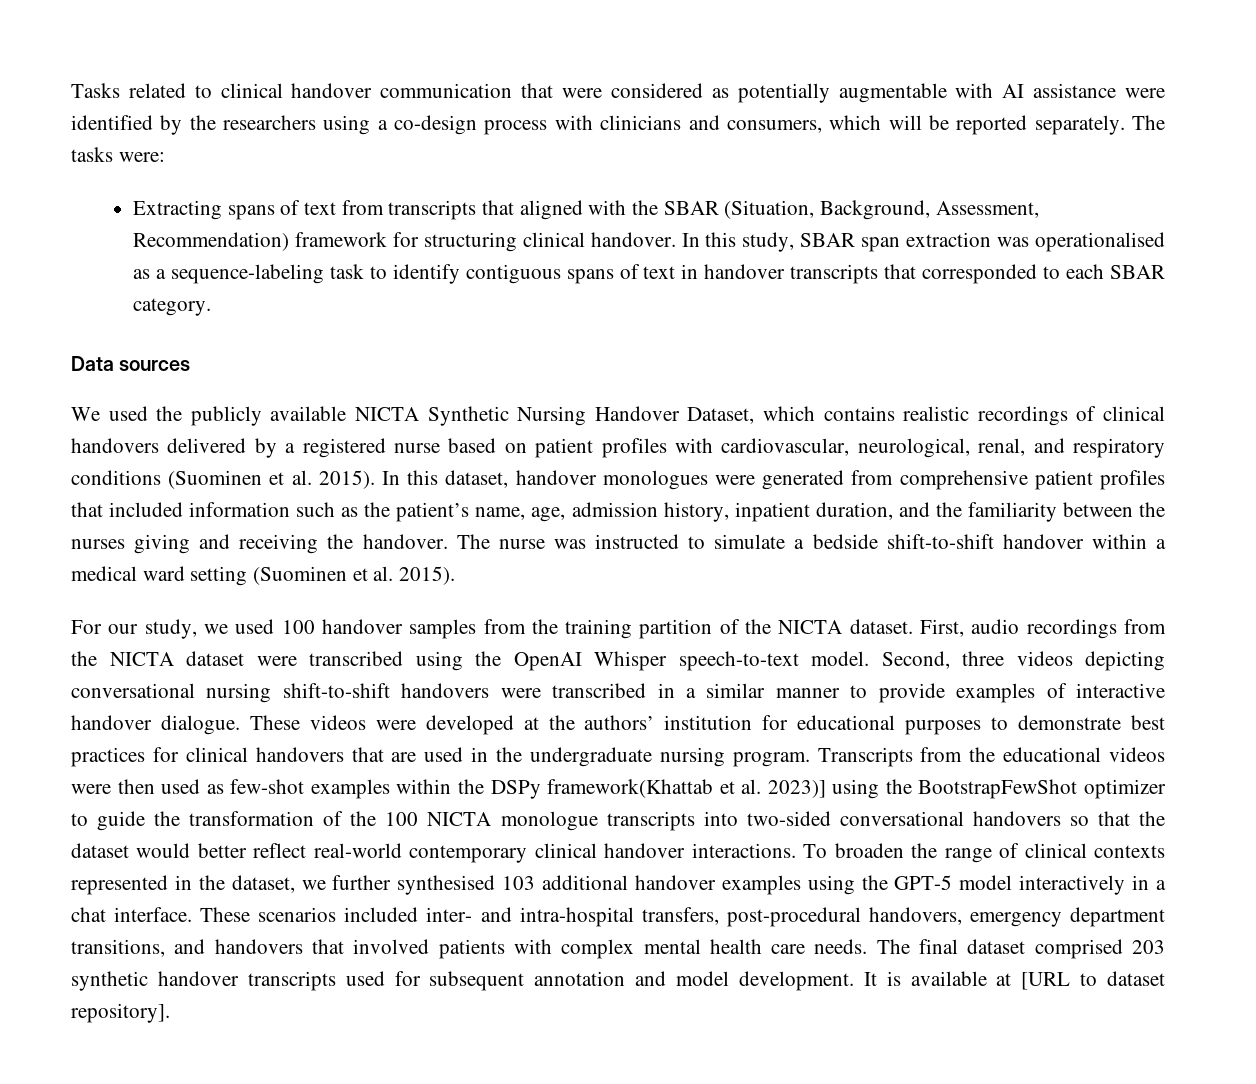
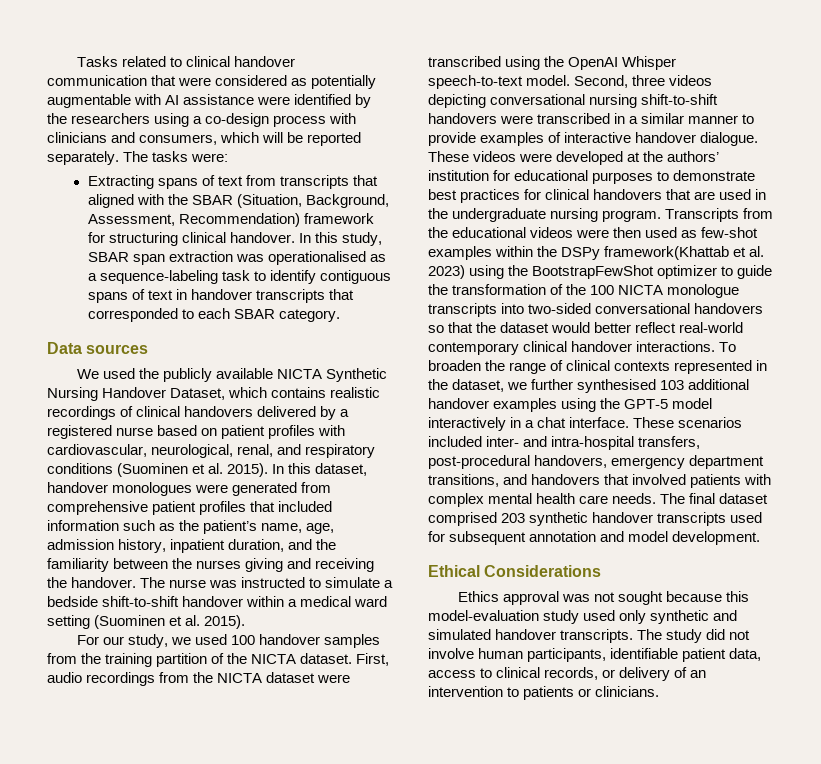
- Transcripts from the educational videos were then used as few-shot examples within the DSPy framework(Khattab et al. 2023)] using the BootstrapFewShot optimizer to guide the transformation of the 100 NICTA monologue transcripts into two-sided conversational handovers so that the dataset would better reflect real-world contemporary clinical handover interactions.
+ Transcripts from the educational videos were then used as few-shot examples within the DSPy framework(Khattab et al. 2023) using the BootstrapFewShot optimizer to guide the transformation of the 100 NICTA monologue transcripts into two-sided conversational handovers so that the dataset would better reflect real-world contemporary clinical handover interactions.
- The final dataset comprised 203 synthetic handover transcripts used for subsequent annotation and model development. It is available at [URL to dataset repository].
+ The final dataset comprised 203 synthetic handover transcripts used for subsequent annotation and model development.
+ Ethical Considerations
+ Ethics approval was not sought because this model-evaluation study used only synthetic and simulated handover transcripts. The study did not involve human participants, identifiable patient data, access to clinical records, or delivery of an intervention to patients or clinicians.

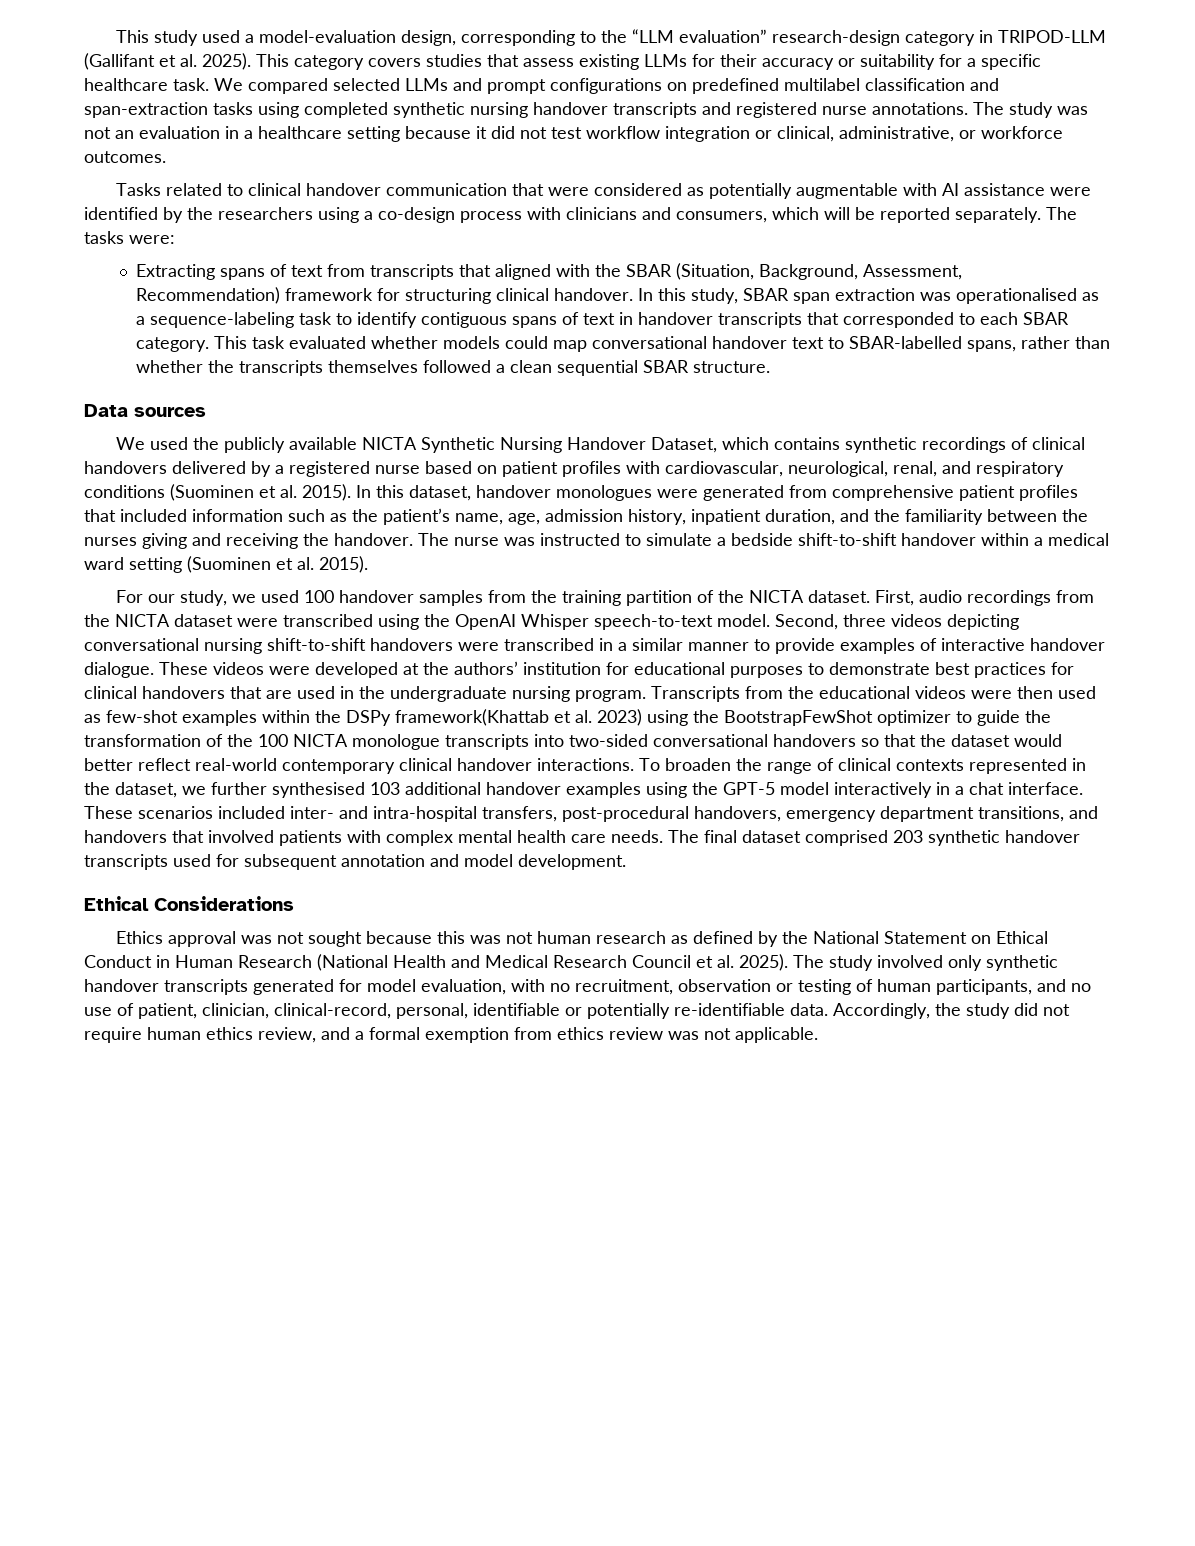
+ This study used a model-evaluation design, corresponding to the “LLM evaluation” research-design category in TRIPOD-LLM (Gallifant et al. 2025). This category covers studies that assess existing LLMs for their accuracy or suitability for a specific healthcare task. We compared selected LLMs and prompt configurations on predefined multilabel classification and span-extraction tasks using completed synthetic nursing handover transcripts and registered nurse annotations. The study was not an evaluation in a healthcare setting because it did not test workflow integration or clinical, administrative, or workforce outcomes.
+ This task evaluated whether models could map conversational handover text to SBAR-labelled spans, rather than whether the transcripts themselves followed a clean sequential SBAR structure.
- We used the publicly available NICTA Synthetic Nursing Handover Dataset, which contains realistic recordings of clinical handovers delivered by a registered nurse based on patient profiles with cardiovascular, neurological, renal, and respiratory conditions (Suominen et al. 2015).
+ We used the publicly available NICTA Synthetic Nursing Handover Dataset, which contains synthetic recordings of clinical handovers delivered by a registered nurse based on patient profiles with cardiovascular, neurological, renal, and respiratory conditions (Suominen et al. 2015).
- Ethics approval was not sought because this model-evaluation study used only synthetic and simulated handover transcripts. The study did not involve human participants, identifiable patient data, access to clinical records, or delivery of an intervention to patients or clinicians.
+ Ethics approval was not sought because this was not human research as defined by the National Statement on Ethical Conduct in Human Research (National Health and Medical Research Council et al. 2025). The study involved only synthetic handover transcripts generated for model evaluation, with no recruitment, observation or testing of human participants, and no use of patient, clinician, clinical-record, personal, identifiable or potentially re-identifiable data. Accordingly, the study did not require human ethics review, and a formal exemption from ethics review was not applicable.

